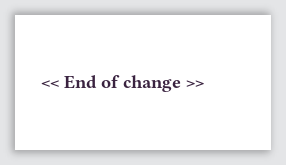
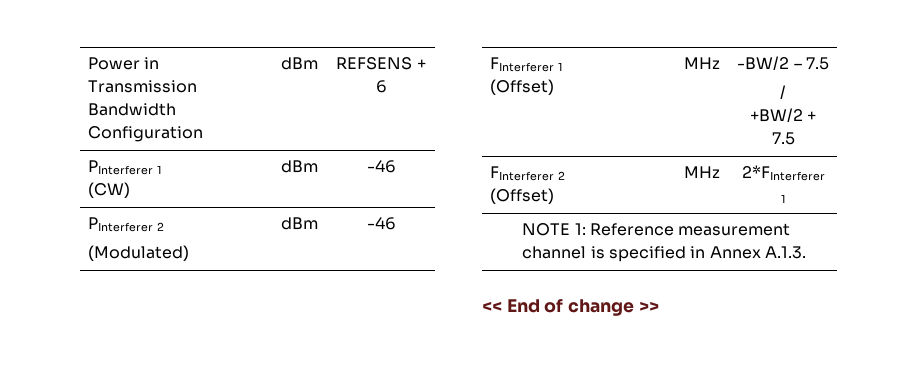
+ Power in Transmission Bandwidth Configuration | dBm | REFSENS + 6
+ PInterferer 1
+ (CW) | dBm | -46
+ PInterferer 2
+ (Modulated) | dBm | -46
+ FInterferer 1
+ (Offset) | MHz | -BW/2 – 7.5
+ /
+ +BW/2 + 7.5
+ FInterferer 2
+ (Offset) | MHz | 2*FInterferer 1
+ NOTE 1: Reference measurement channel is specified in Annex A.1.3.

